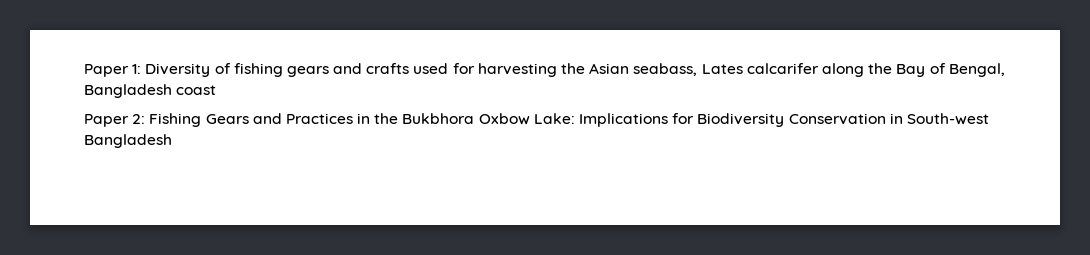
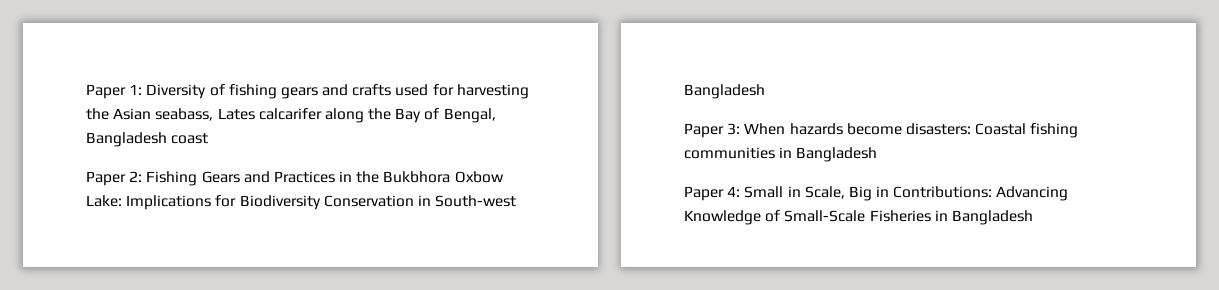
+ Paper 3: When hazards become disasters: Coastal fishing communities in Bangladesh
+ Paper 4: Small in Scale, Big in Contributions: Advancing Knowledge of Small-Scale Fisheries in Bangladesh

